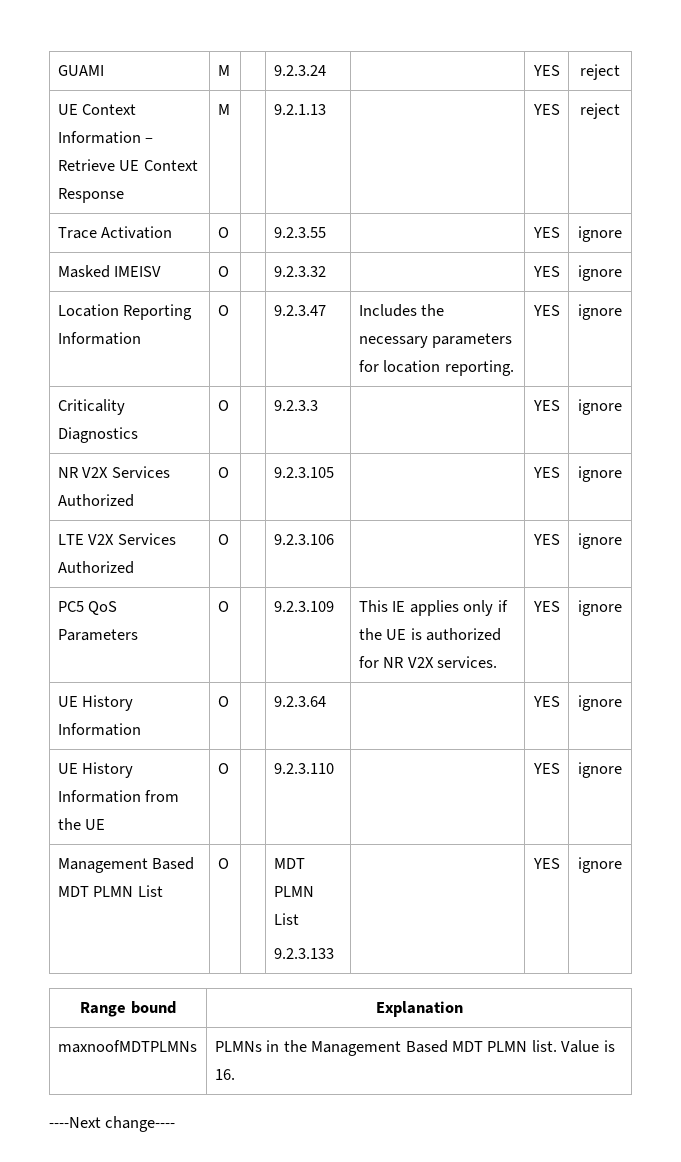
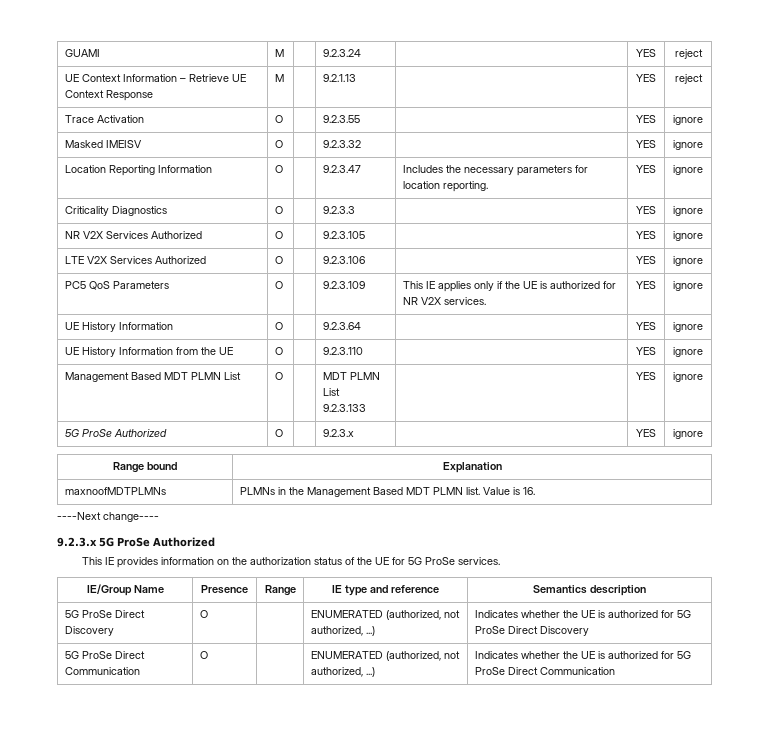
+ 5G ProSe Authorized | O | | 9.2.3.x | | YES | ignore
+ 9.2.3.x 5G ProSe Authorized
+ This IE provides information on the authorization status of the UE for 5G ProSe services.
+ IE/Group Name | Presence | Range | IE type and reference | Semantics description
+ 5G ProSe Direct Discovery | O | | ENUMERATED (authorized, not authorized, ...) | Indicates whether the UE is authorized for 5G ProSe Direct Discovery
+ 5G ProSe Direct Communication | O | | ENUMERATED (authorized, not authorized, ...) | Indicates whether the UE is authorized for 5G ProSe Direct Communication

